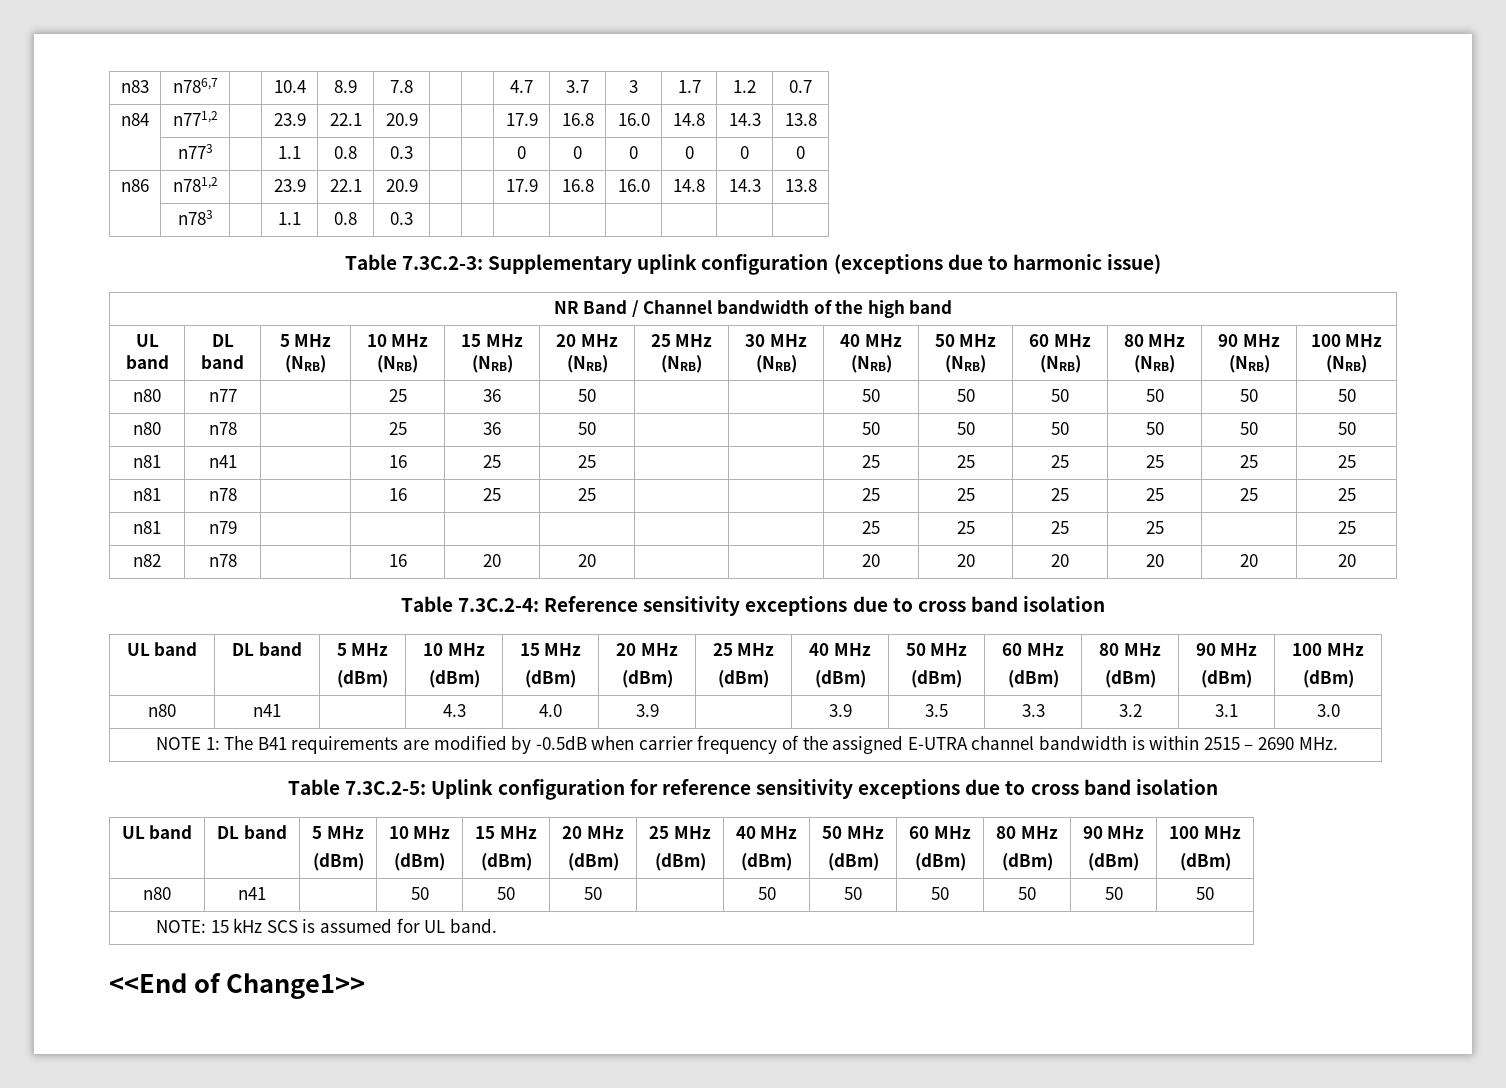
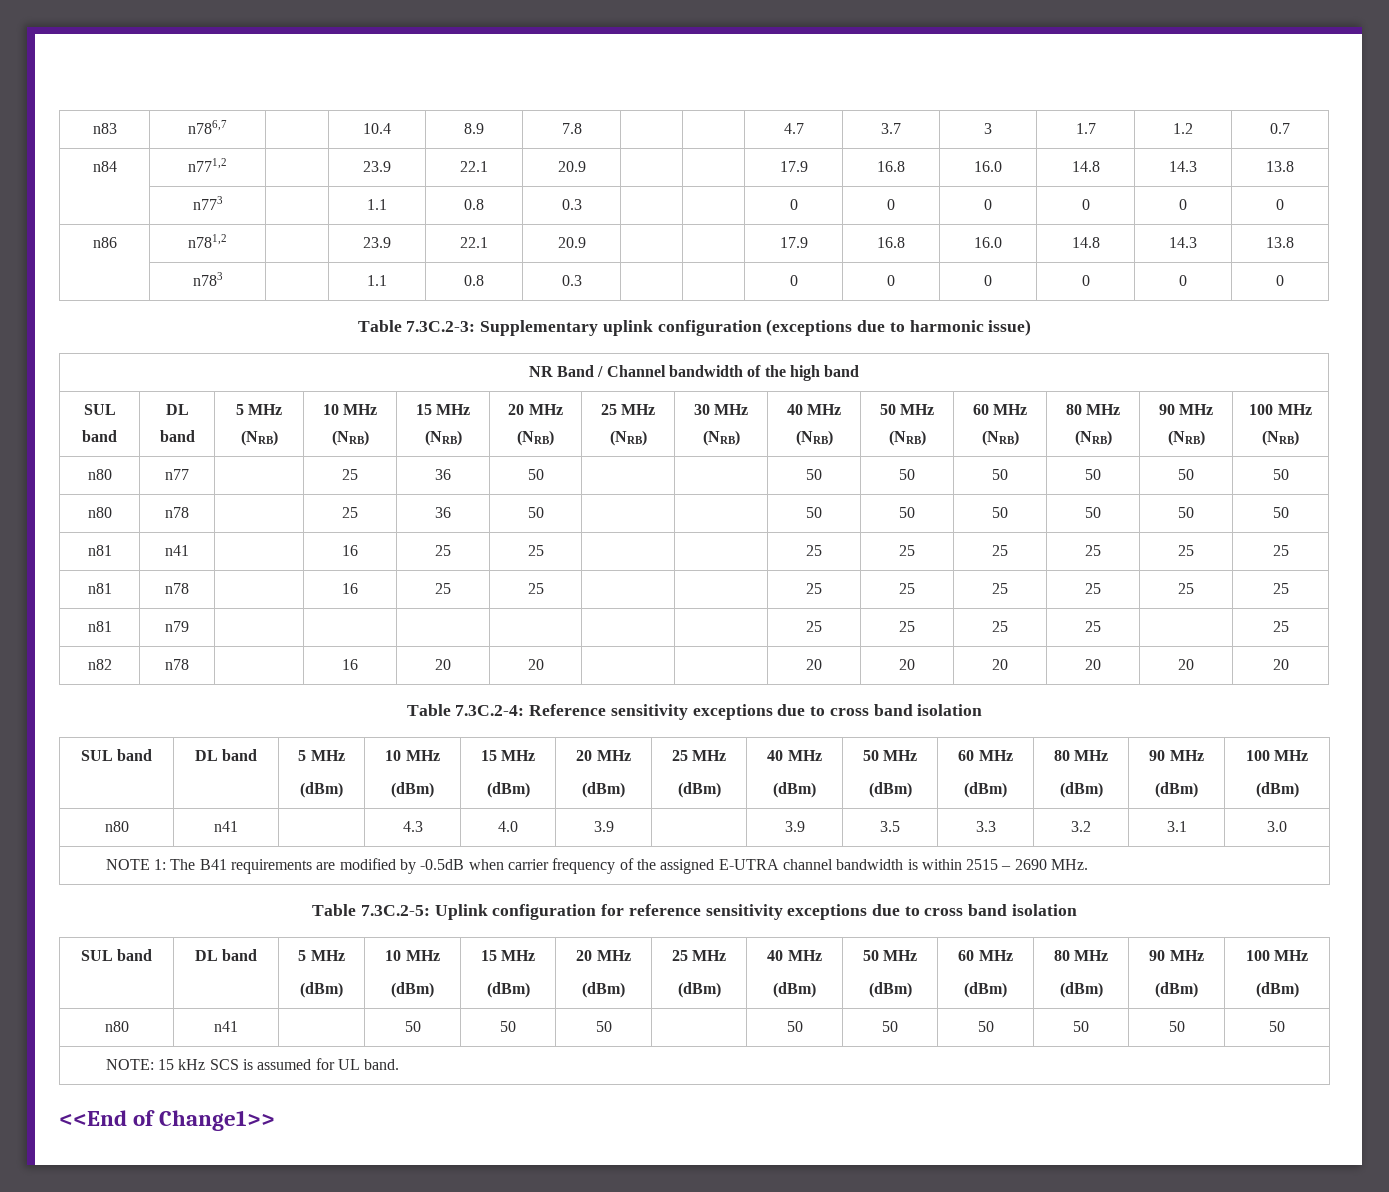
- | n783 | | 1.1 | 0.8 | 0.3 | | | | | | | |
+ | n783 | | 1.1 | 0.8 | 0.3 | | | 0 | 0 | 0 | 0 | 0 | 0
- UL band | DL band | 5 MHz (NRB) | 10 MHz (NRB) | 15 MHz (NRB) | 20 MHz (NRB) | 25 MHz (NRB) | 30 MHz (NRB) | 40 MHz (NRB) | 50 MHz (NRB) | 60 MHz (NRB) | 80 MHz (NRB) | 90 MHz (NRB) | 100 MHz (NRB)
+ SUL band | DL band | 5 MHz (NRB) | 10 MHz (NRB) | 15 MHz (NRB) | 20 MHz (NRB) | 25 MHz (NRB) | 30 MHz (NRB) | 40 MHz (NRB) | 50 MHz (NRB) | 60 MHz (NRB) | 80 MHz (NRB) | 90 MHz (NRB) | 100 MHz (NRB)
  Table 7.3C.2-4: Reference sensitivity exceptions due to cross band isolation
- UL band | DL band | 5 MHz
+ SUL band | DL band | 5 MHz
  Table 7.3C.2-5: Uplink configuration for reference sensitivity exceptions due to cross band isolation
- UL band | DL band | 5 MHz
+ SUL band | DL band | 5 MHz

